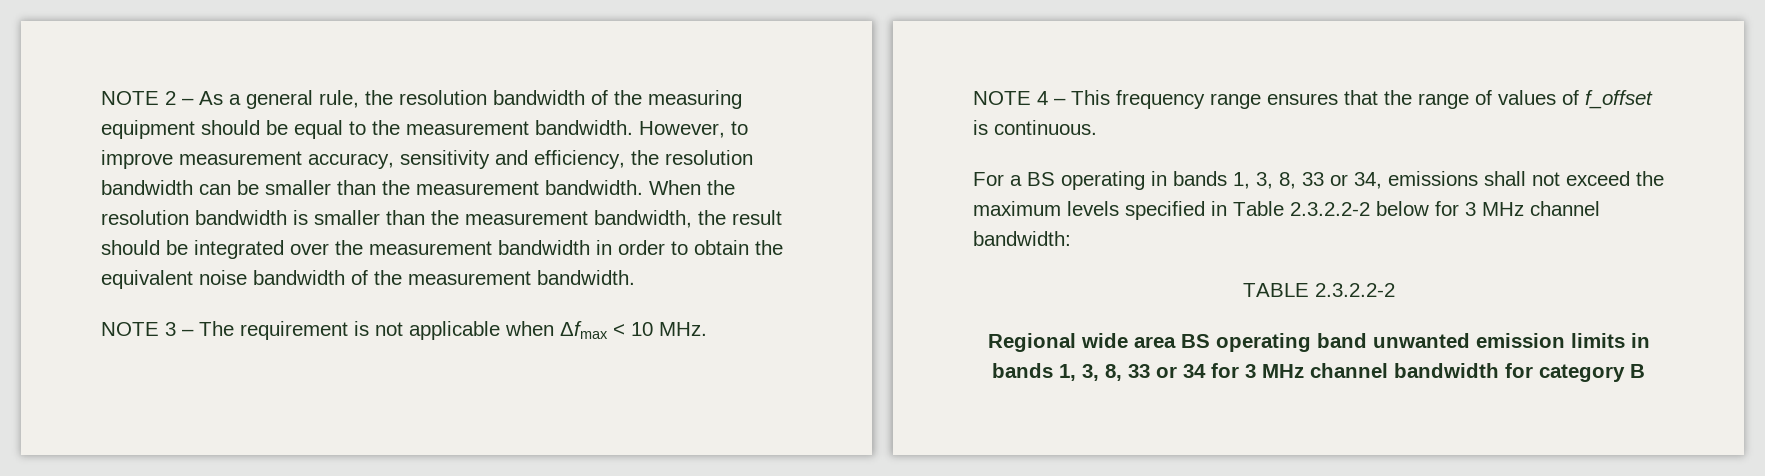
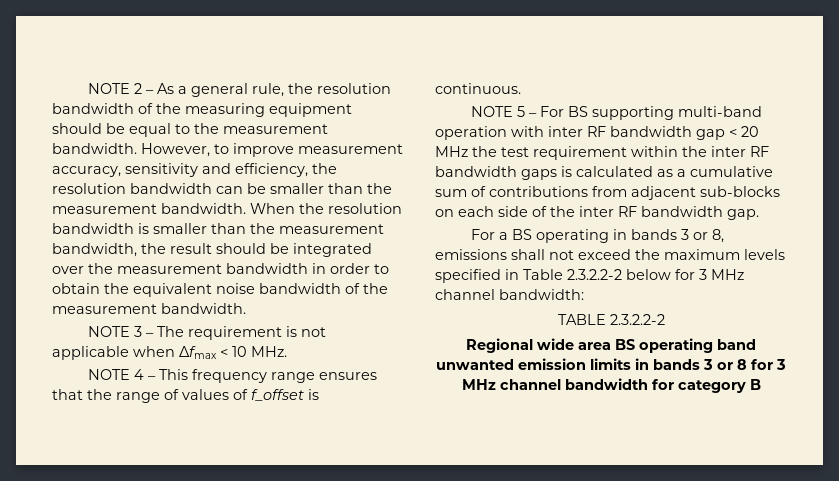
+ NOTE 5 – For BS supporting multi-band operation with inter RF bandwidth gap < 20 MHz the test requirement within the inter RF bandwidth gaps is calculated as a cumulative sum of contributions from adjacent sub-blocks on each side of the inter RF bandwidth gap.
- For a BS operating in bands 1, 3, 8, 33 or 34, emissions shall not exceed the maximum levels specified in Table 2.3.2.2-2 below for 3 MHz channel bandwidth:
+ For a BS operating in bands 3 or 8, emissions shall not exceed the maximum levels specified in Table 2.3.2.2-2 below for 3 MHz channel bandwidth:
- Regional wide area BS operating band unwanted emission limits in bands 1, 3, 8, 33 or 34 for 3 MHz channel bandwidth for category B
+ Regional wide area BS operating band unwanted emission limits in bands 3 or 8 for 3 MHz channel bandwidth for category B

